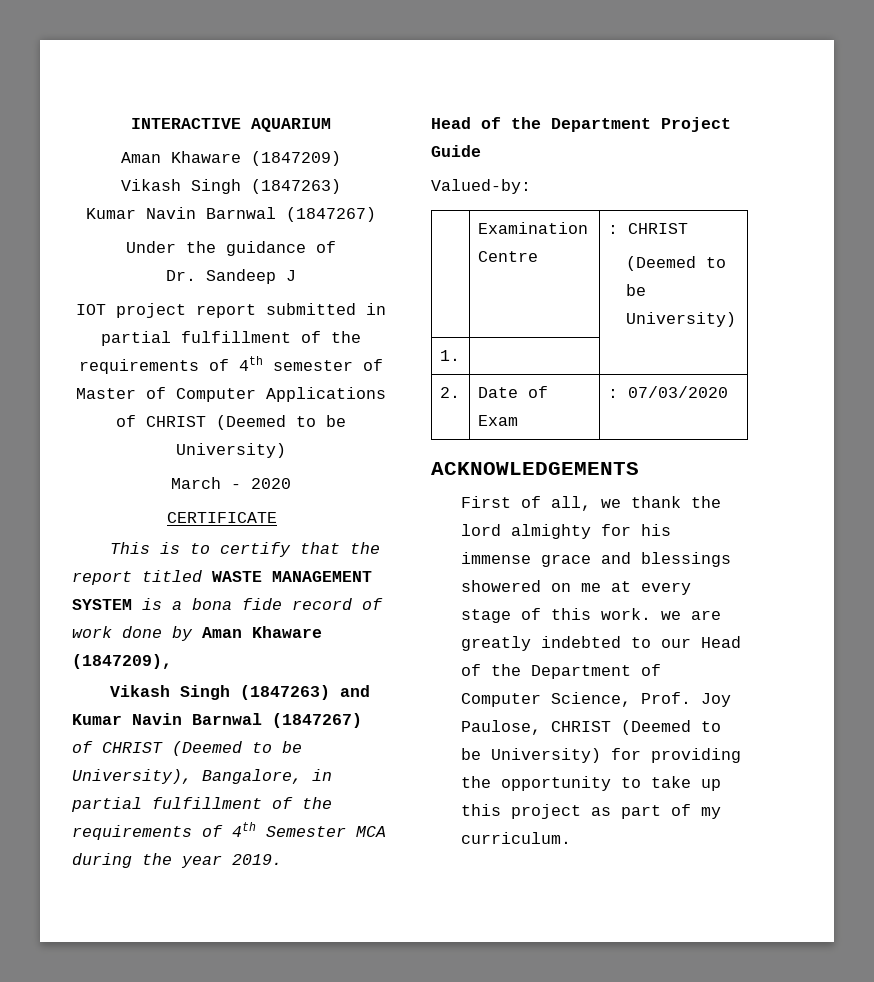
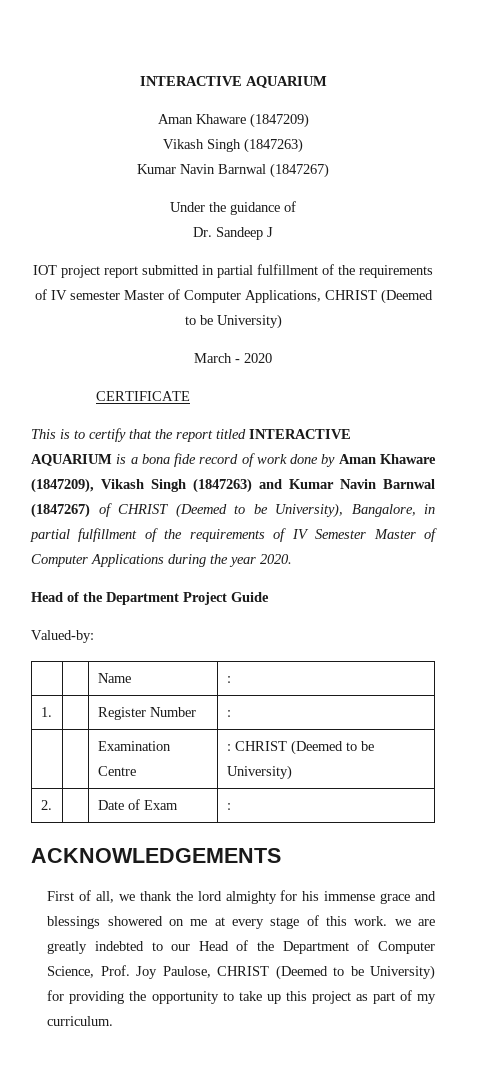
- IOT project report submitted in partial fulfillment of the requirements of 4th semester of Master of Computer Applications of CHRIST (Deemed to be University)
+ IOT project report submitted in partial fulfillment of the requirements of IV semester Master of Computer Applications, CHRIST (Deemed to be University)
- This is to certify that the report titled WASTE MANAGEMENT SYSTEM is a bona fide record of work done by Aman Khaware (1847209),
- Vikash Singh (1847263) and Kumar Navin Barnwal (1847267) of CHRIST (Deemed to be University), Bangalore, in partial fulfillment of the requirements of 4th Semester MCA during the year 2019.
+ This is to certify that the report titled INTERACTIVE AQUARIUM is a bona fide record of work done by Aman Khaware (1847209), Vikash Singh (1847263) and Kumar Navin Barnwal (1847267) of CHRIST (Deemed to be University), Bangalore, in partial fulfillment of the requirements of IV Semester Master of Computer Applications during the year 2020.
- | Examination Centre | : CHRIST
- (Deemed to be University)
- 1. | |
- 2. | Date of Exam | : 07/03/2020
+ | | Name | :
+ 1. | | Register Number | :
+ | | Examination Centre | : CHRIST (Deemed to be University)
+ 2. | | Date of Exam | :

